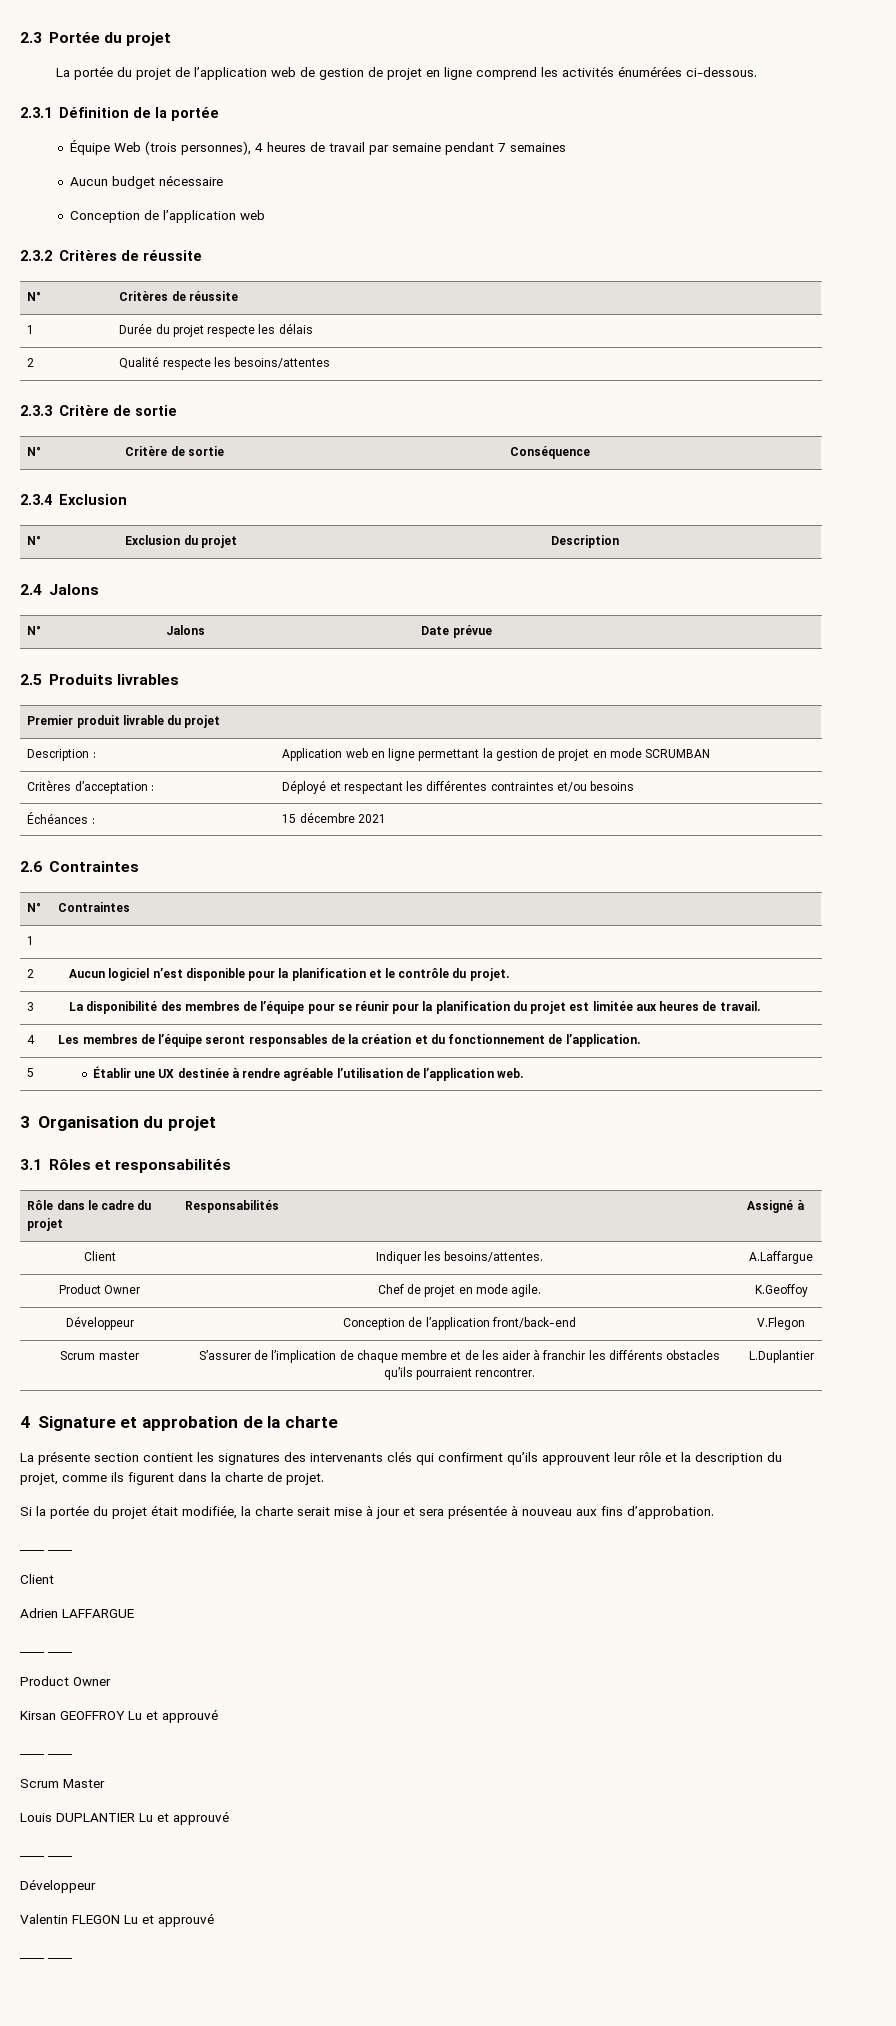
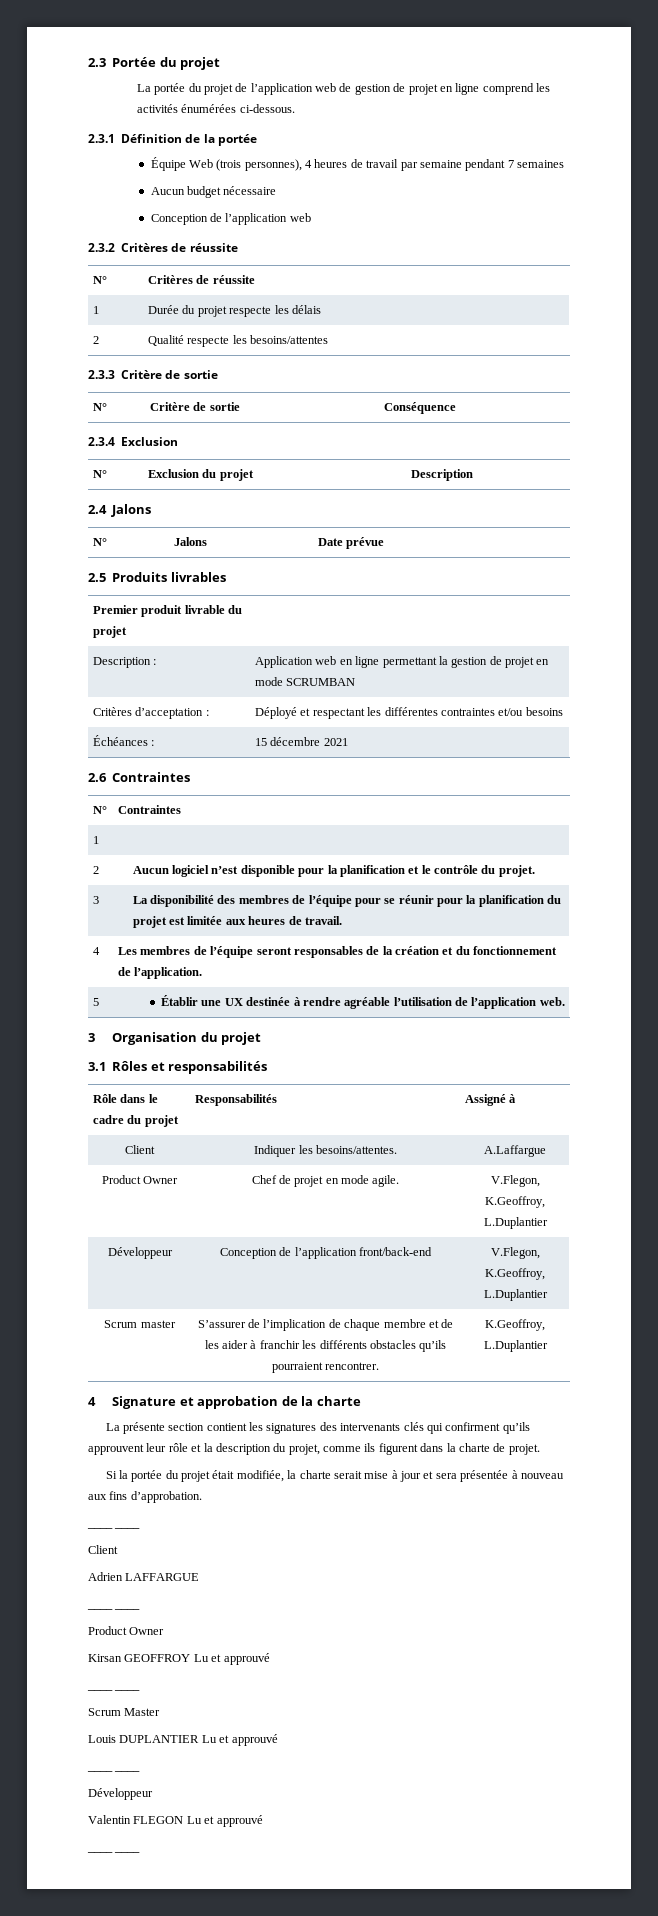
- Product Owner | Chef de projet en mode agile. | K.Geoffoy
+ Product Owner | Chef de projet en mode agile. | V.Flegon, K.Geoffroy, L.Duplantier
- Développeur | Conception de l’application front/back-end | V.Flegon
+ Développeur | Conception de l’application front/back-end | V.Flegon, K.Geoffroy, L.Duplantier
- Scrum master | S’assurer de l’implication de chaque membre et de les aider à franchir les différents obstacles qu’ils pourraient rencontrer. | L.Duplantier
+ Scrum master | S’assurer de l’implication de chaque membre et de les aider à franchir les différents obstacles qu’ils pourraient rencontrer. | K.Geoffroy, L.Duplantier

